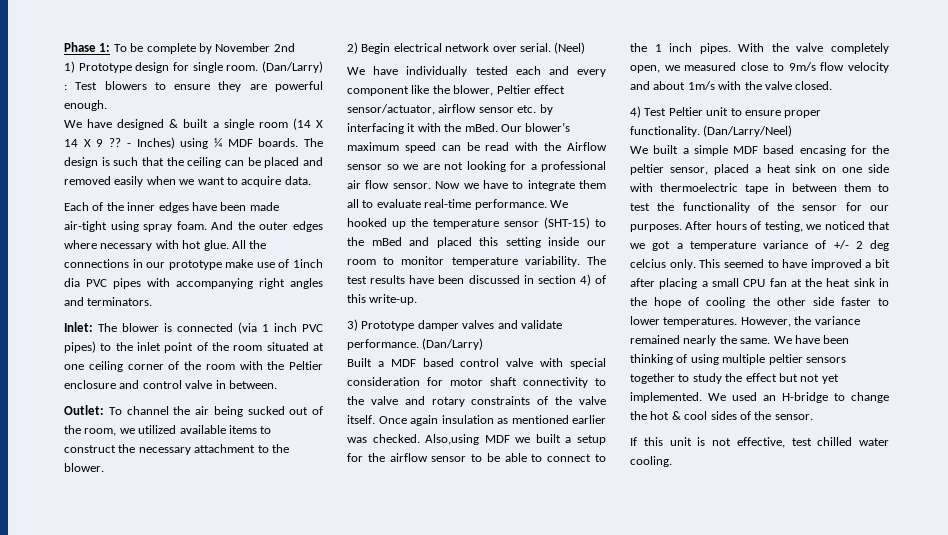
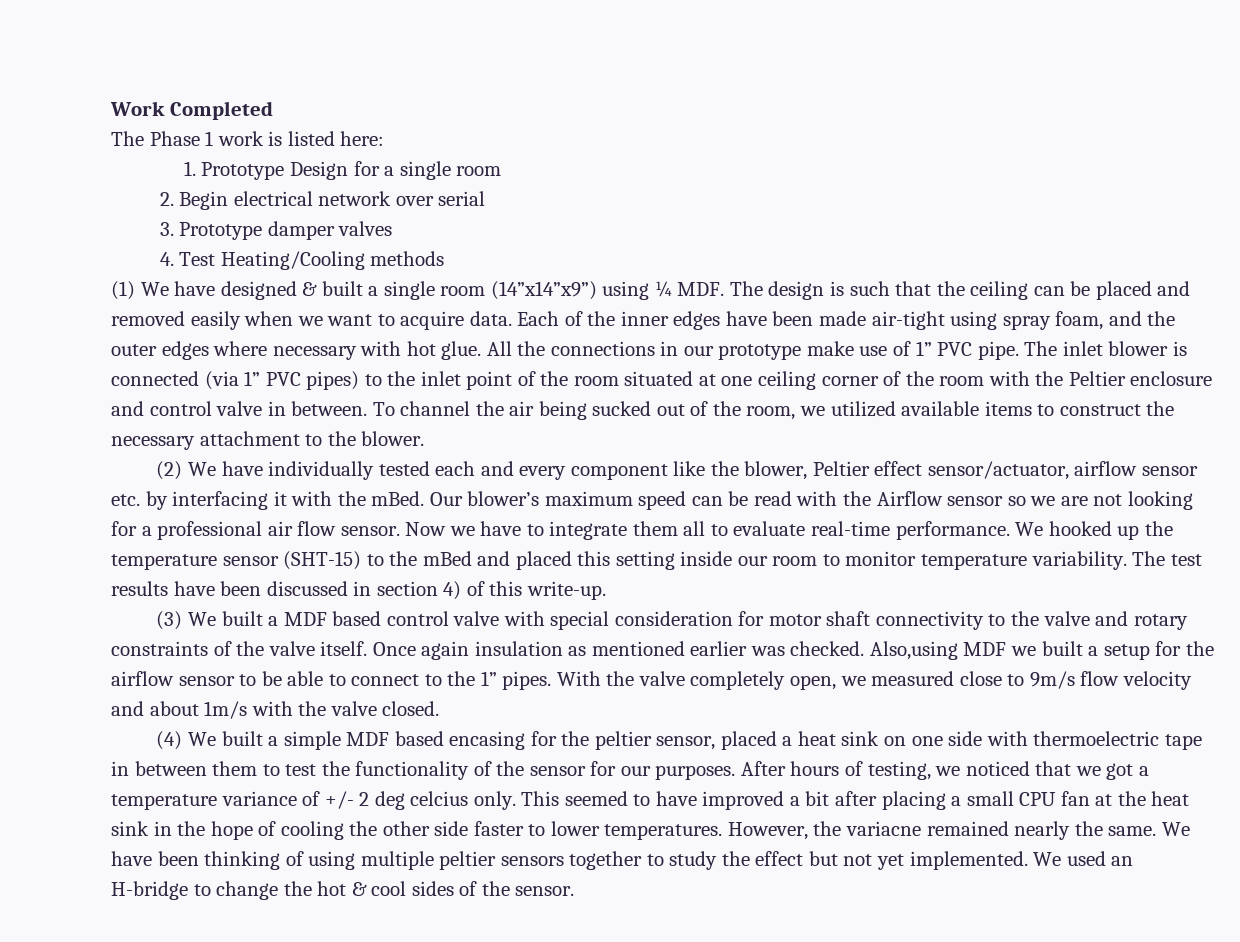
- Phase 1: To be complete by November 2nd
- 1) Prototype design for single room. (Dan/Larry) : Test blowers to ensure they are powerful enough.
- We have designed & built a single room (14 X 14 X 9 ?? - Inches) using ¼ MDF boards. The design is such that the ceiling can be placed and removed easily when we want to acquire data.
- Each of the inner edges have been made air-tight using spray foam. And the outer edges where necessary with hot glue.
+ Work Completed
+ The Phase 1 work is listed here:
+ 1. Prototype Design for a single room
+ 2. Begin electrical network over serial
+ 3. Prototype damper valves
+ 4. Test Heating/Cooling methods
+ (1) We have designed & built a single room (14”x14”x9”) using ¼ MDF. The design is such that the ceiling can be placed and removed easily when we want to acquire data. Each of the inner edges have been made air-tight using spray foam, and the outer edges where necessary with hot glue.
- All the connections in our prototype make use of 1inch dia PVC pipes with accompanying right angles and terminators.
- Inlet: The blower is connected (via 1 inch PVC pipes) to the inlet point of the room situated at one ceiling corner of the room with the Peltier enclosure and control valve in between.
- Outlet:
+ All the connections in our prototype make use of 1” PVC pipe. The inlet blower is connected (via 1” PVC pipes) to the inlet point of the room situated at one ceiling corner of the room with the Peltier enclosure and control valve in between.
- 2) Begin electrical network over serial. (Neel)
- We have individually tested each and every component like the blower, Peltier effect sensor/actuator, airflow sensor etc. by interfacing it with the mBed.
+ (2) We have individually tested each and every component like the blower, Peltier effect sensor/actuator, airflow sensor etc. by interfacing it with the mBed.
- 3) Prototype damper valves and validate performance. (Dan/Larry)
- Built a MDF based control valve with special consideration for motor shaft connectivity to the valve and rotary constraints of the valve itself.
+ (3) We built a MDF based control valve with special consideration for motor shaft connectivity to the valve and rotary constraints of the valve itself.
- Also,using MDF we built a setup for the airflow sensor to be able to connect to the 1 inch pipes.
+ Also,using MDF we built a setup for the airflow sensor to be able to connect to the 1” pipes.
- 4) Test Peltier unit to ensure proper functionality. (Dan/Larry/Neel)
- We built a simple MDF based encasing for the peltier sensor, placed a heat sink on one side with thermoelectric tape in between them to test the functionality of the sensor for our purposes.
+ (4) We built a simple MDF based encasing for the peltier sensor, placed a heat sink on one side with thermoelectric tape in between them to test the functionality of the sensor for our purposes.
- However, the variance remained nearly the same.
+ However, the variacne remained nearly the same.
- If this unit is not effective, test chilled water cooling.

